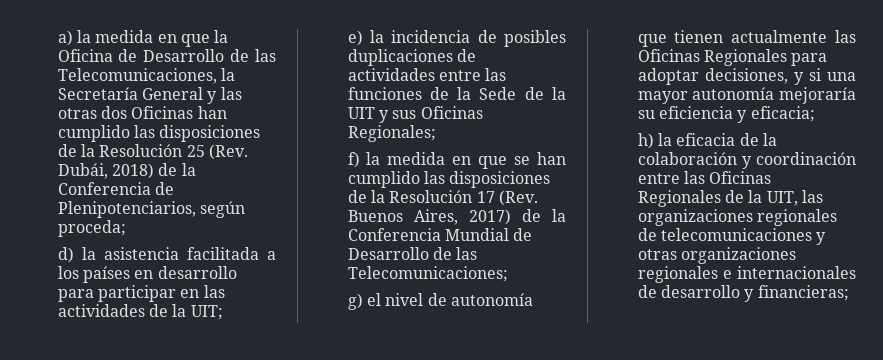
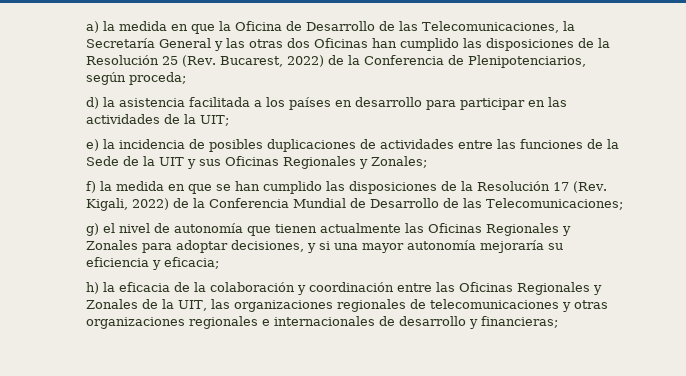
- a) la medida en que la Oficina de Desarrollo de las Telecomunicaciones, la Secretaría General y las otras dos Oficinas han cumplido las disposiciones de la Resolución 25 (Rev. Dubái, 2018) de la Conferencia de Plenipotenciarios, según proceda;
+ a) la medida en que la Oficina de Desarrollo de las Telecomunicaciones, la Secretaría General y las otras dos Oficinas han cumplido las disposiciones de la Resolución 25 (Rev. Bucarest, 2022) de la Conferencia de Plenipotenciarios, según proceda;
- e) la incidencia de posibles duplicaciones de actividades entre las funciones de la Sede de la UIT y sus Oficinas Regionales;
+ e) la incidencia de posibles duplicaciones de actividades entre las funciones de la Sede de la UIT y sus Oficinas Regionales y Zonales;
- f) la medida en que se han cumplido las disposiciones de la Resolución 17 (Rev. Buenos Aires, 2017) de la Conferencia Mundial de Desarrollo de las Telecomunicaciones;
+ f) la medida en que se han cumplido las disposiciones de la Resolución 17 (Rev. Kigali, 2022) de la Conferencia Mundial de Desarrollo de las Telecomunicaciones;
- g) el nivel de autonomía que tienen actualmente las Oficinas Regionales para adoptar decisiones, y si una mayor autonomía mejoraría su eficiencia y eficacia;
+ g) el nivel de autonomía que tienen actualmente las Oficinas Regionales y Zonales para adoptar decisiones, y si una mayor autonomía mejoraría su eficiencia y eficacia;
- h) la eficacia de la colaboración y coordinación entre las Oficinas Regionales de la UIT, las organizaciones regionales de telecomunicaciones y otras organizaciones regionales e internacionales de desarrollo y financieras;
+ h) la eficacia de la colaboración y coordinación entre las Oficinas Regionales y Zonales de la UIT, las organizaciones regionales de telecomunicaciones y otras organizaciones regionales e internacionales de desarrollo y financieras;

